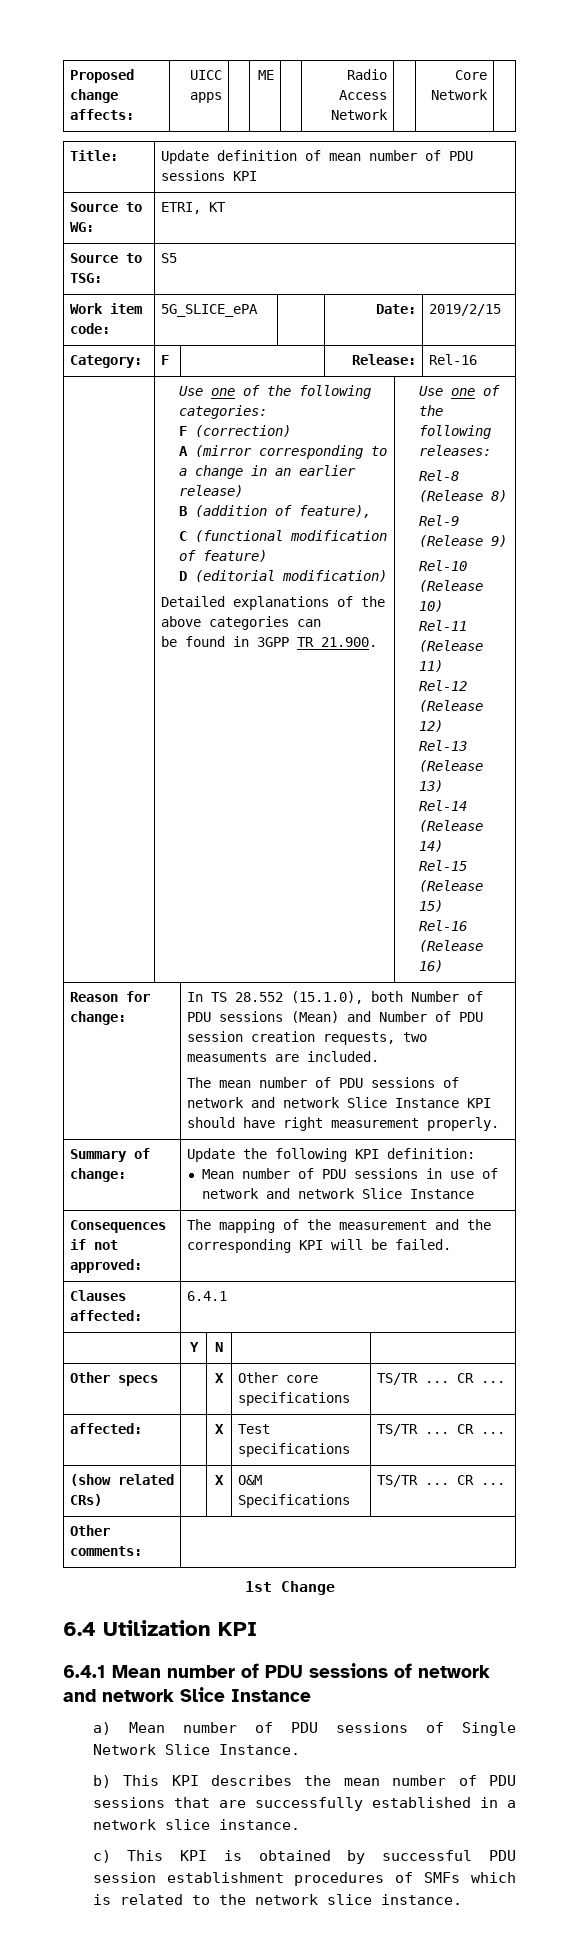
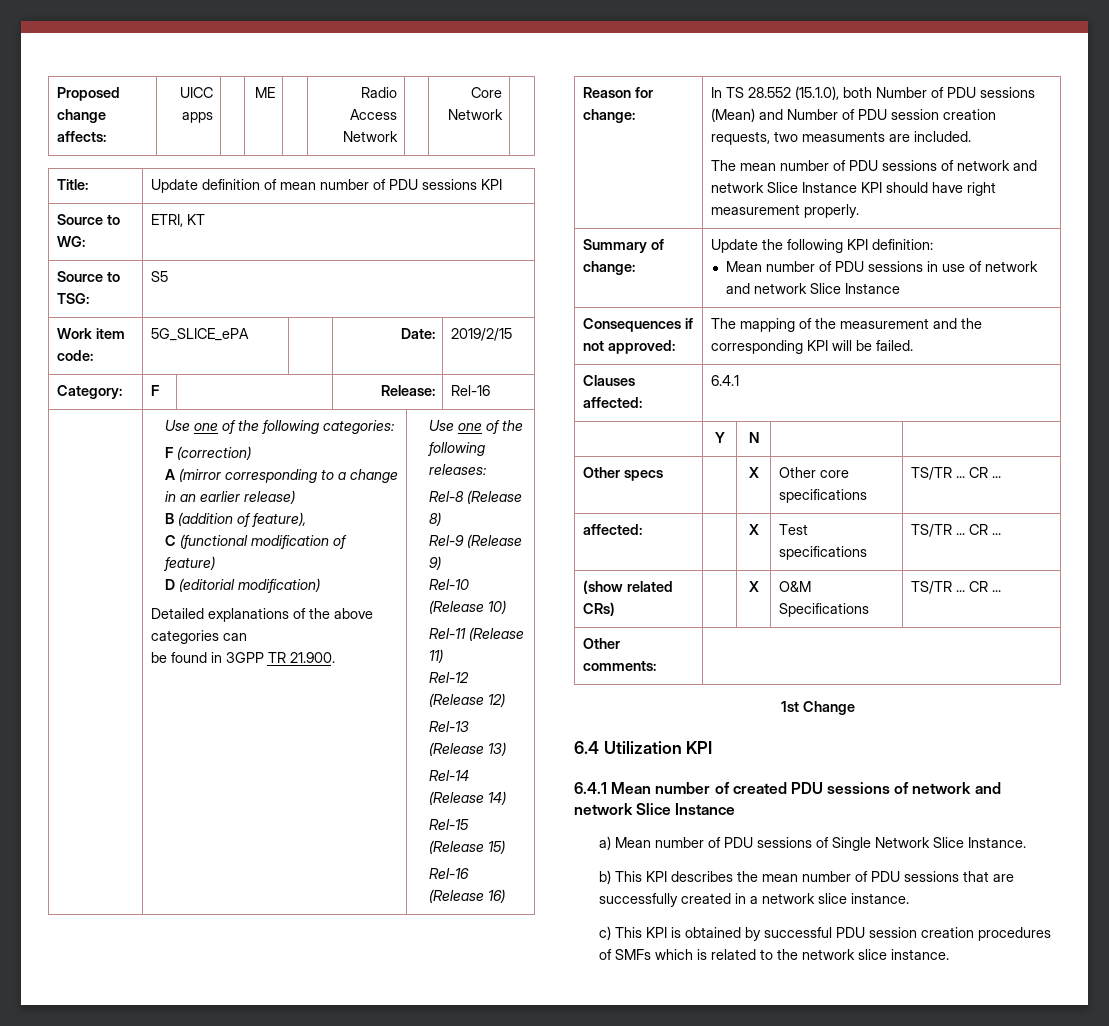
- 6.4.1 Mean number of PDU sessions of network and network Slice Instance
+ 6.4.1 Mean number of created PDU sessions of network and network Slice Instance
- b) This KPI describes the mean number of PDU sessions that are successfully established in a network slice instance.
+ b) This KPI describes the mean number of PDU sessions that are successfully created in a network slice instance.
- c) This KPI is obtained by successful PDU session establishment procedures of SMFs which is related to the network slice instance.
+ c) This KPI is obtained by successful PDU session creation procedures of SMFs which is related to the network slice instance.

